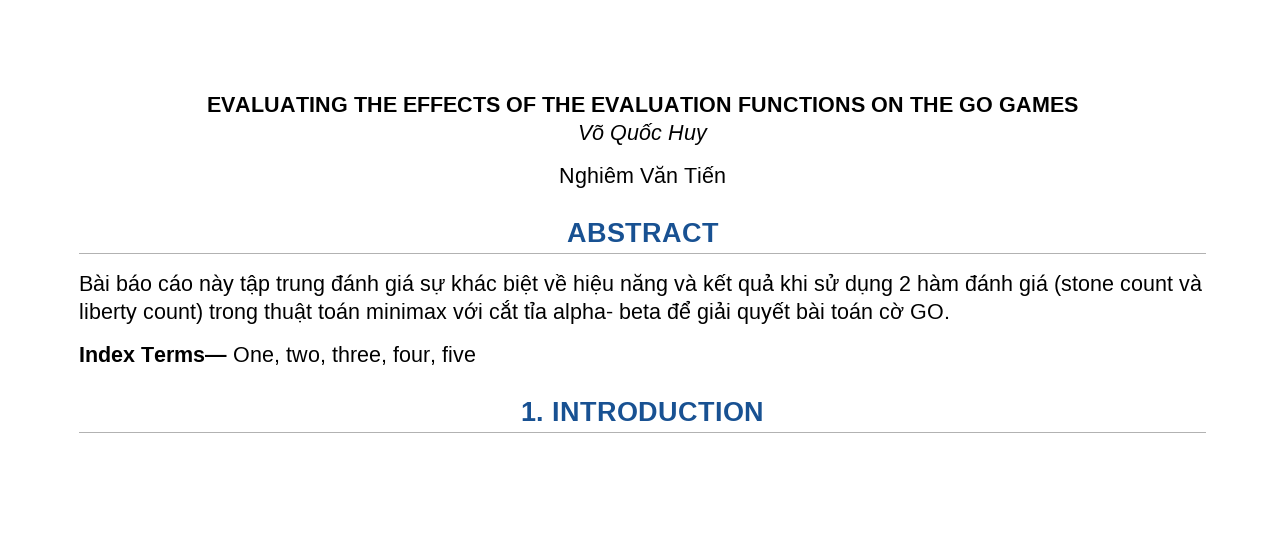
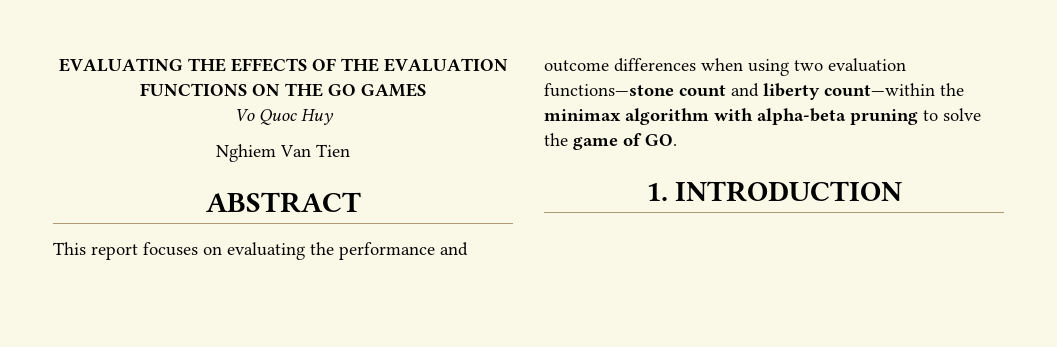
- Võ Quốc Huy
+ Vo Quoc Huy
- Nghiêm Văn Tiến
+ Nghiem Van Tien
  ABSTRACT
- Bài báo cáo này tập trung đánh giá sự khác biệt về hiệu năng và kết quả khi sử dụng 2 hàm đánh giá (stone count và liberty count) trong thuật toán minimax với cắt tỉa alpha- beta để giải quyết bài toán cờ GO.
- Index Terms— One, two, three, four, five
+ This report focuses on evaluating the performance and outcome differences when using two evaluation functions—stone count and liberty count—within the minimax algorithm with alpha-beta pruning to solve the game of GO.

